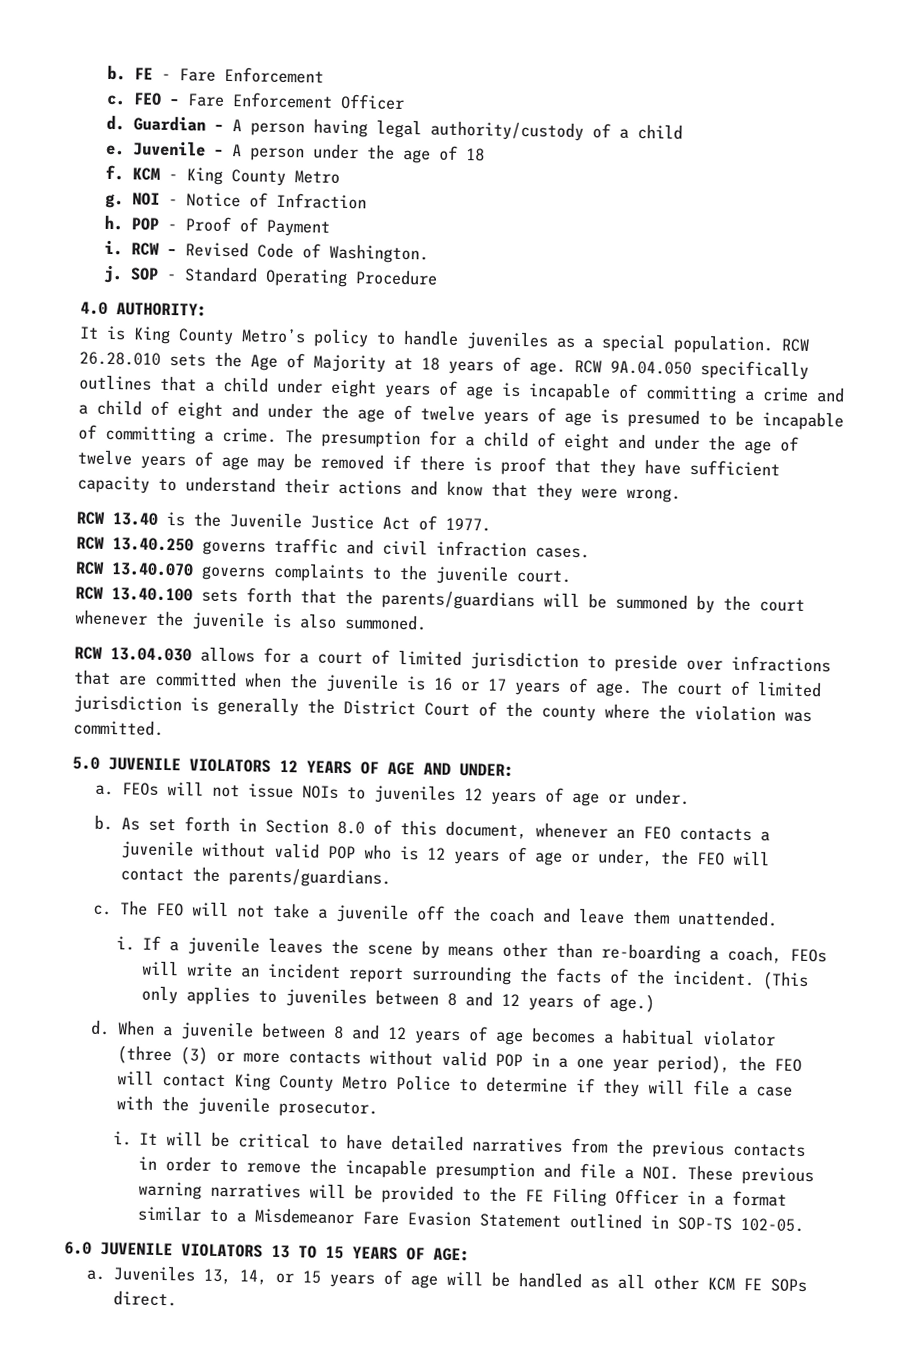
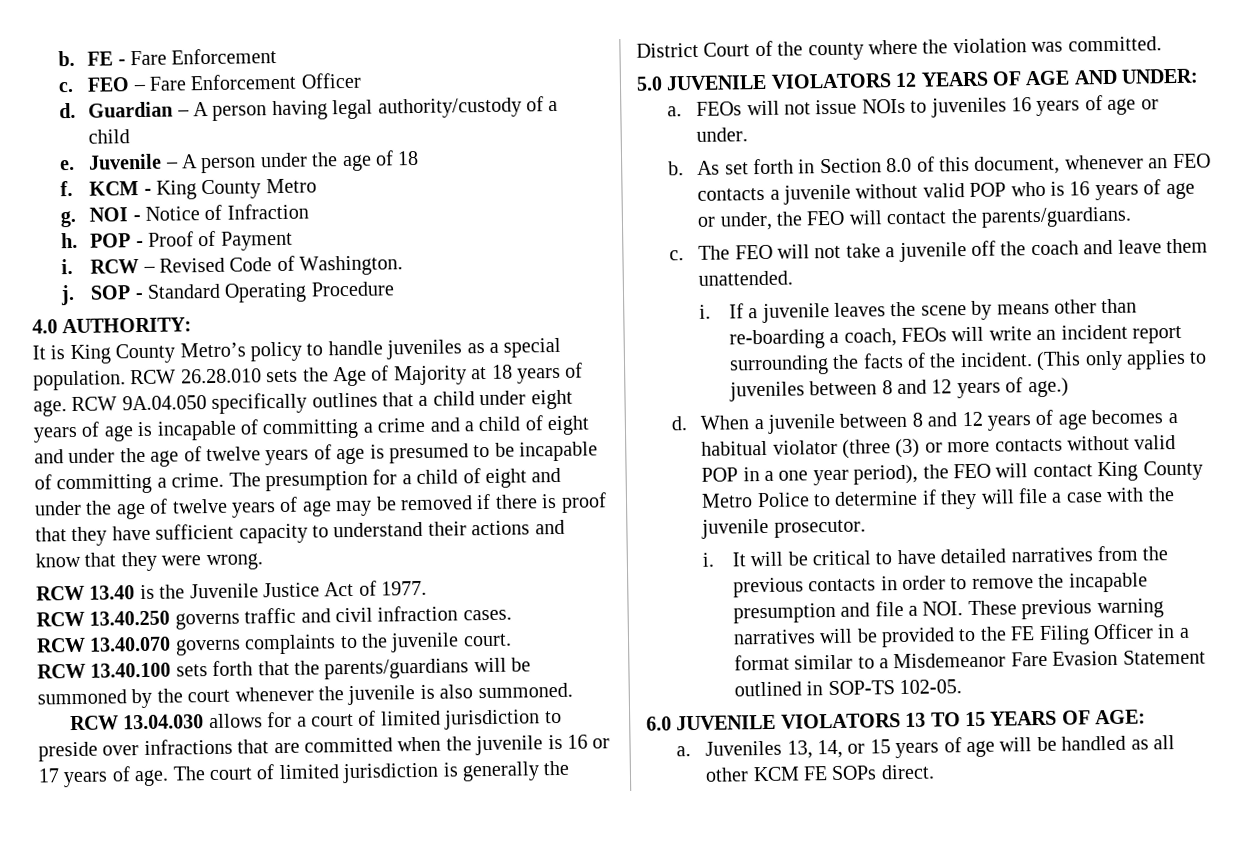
- FEOs will not issue NOIs to juveniles 12 years of age or under.
+ FEOs will not issue NOIs to juveniles 16 years of age or under.
- As set forth in Section 8.0 of this document, whenever an FEO contacts a juvenile without valid POP who is 12 years of age or under, the FEO will contact the parents/guardians.
+ As set forth in Section 8.0 of this document, whenever an FEO contacts a juvenile without valid POP who is 16 years of age or under, the FEO will contact the parents/guardians.

